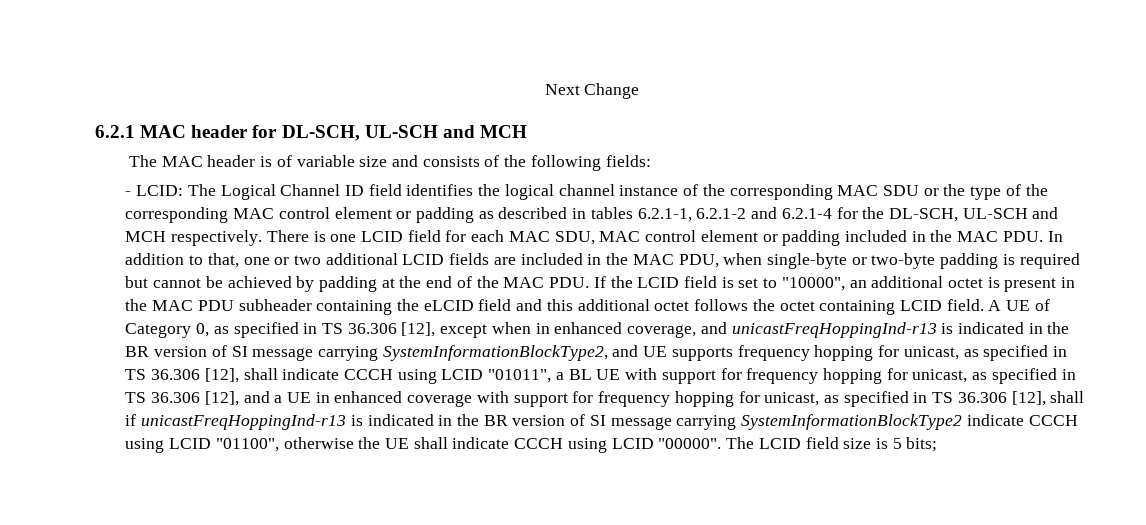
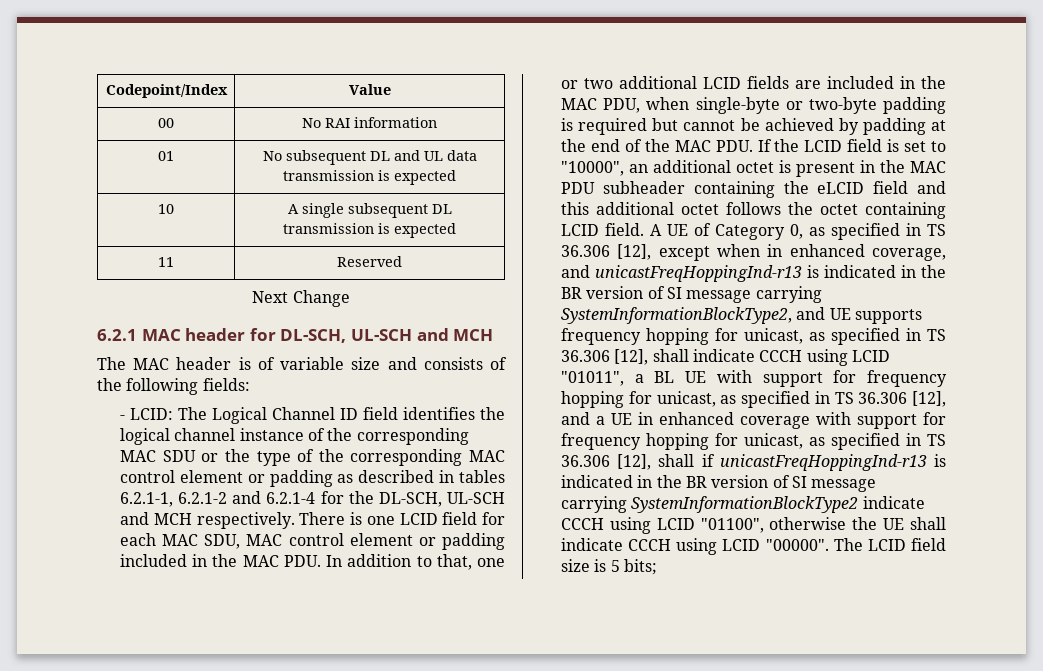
+ Codepoint/Index | Value
+ 00 | No RAI information
+ 01 | No subsequent DL and UL data transmission is expected
+ 10 | A single subsequent DL transmission is expected
+ 11 | Reserved

